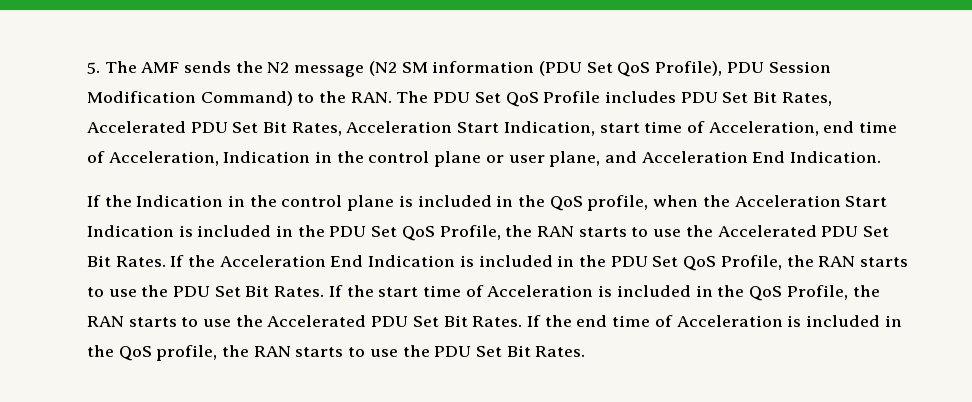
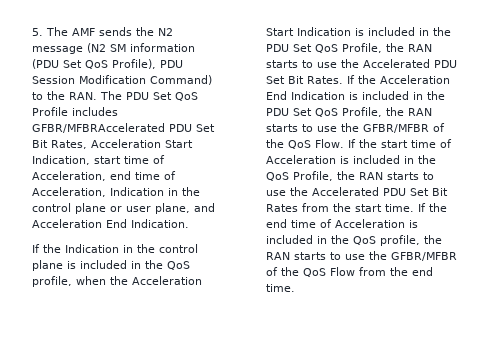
- 5. The AMF sends the N2 message (N2 SM information (PDU Set QoS Profile), PDU Session Modification Command) to the RAN. The PDU Set QoS Profile includes PDU Set Bit Rates, Accelerated PDU Set Bit Rates, Acceleration Start Indication, start time of Acceleration, end time of Acceleration, Indication in the control plane or user plane, and Acceleration End Indication.
+ 5. The AMF sends the N2 message (N2 SM information (PDU Set QoS Profile), PDU Session Modification Command) to the RAN. The PDU Set QoS Profile includes GFBR/MFBRAccelerated PDU Set Bit Rates, Acceleration Start Indication, start time of Acceleration, end time of Acceleration, Indication in the control plane or user plane, and Acceleration End Indication.
- If the Acceleration End Indication is included in the PDU Set QoS Profile, the RAN starts to use the PDU Set Bit Rates.
+ If the Acceleration End Indication is included in the PDU Set QoS Profile, the RAN starts to use the GFBR/MFBR of the QoS Flow.
- If the start time of Acceleration is included in the QoS Profile, the RAN starts to use the Accelerated PDU Set Bit Rates.
+ If the start time of Acceleration is included in the QoS Profile, the RAN starts to use the Accelerated PDU Set Bit Rates from the start time.
- If the end time of Acceleration is included in the QoS profile, the RAN starts to use the PDU Set Bit Rates.
+ If the end time of Acceleration is included in the QoS profile, the RAN starts to use the GFBR/MFBR of the QoS Flow from the end time.

